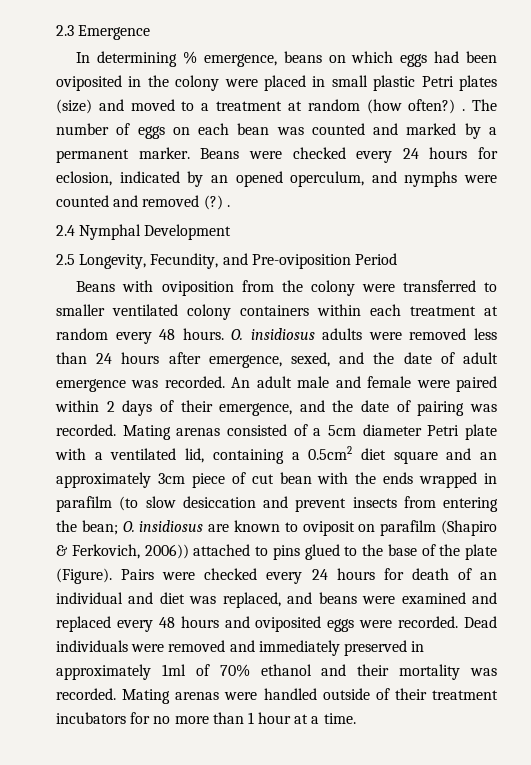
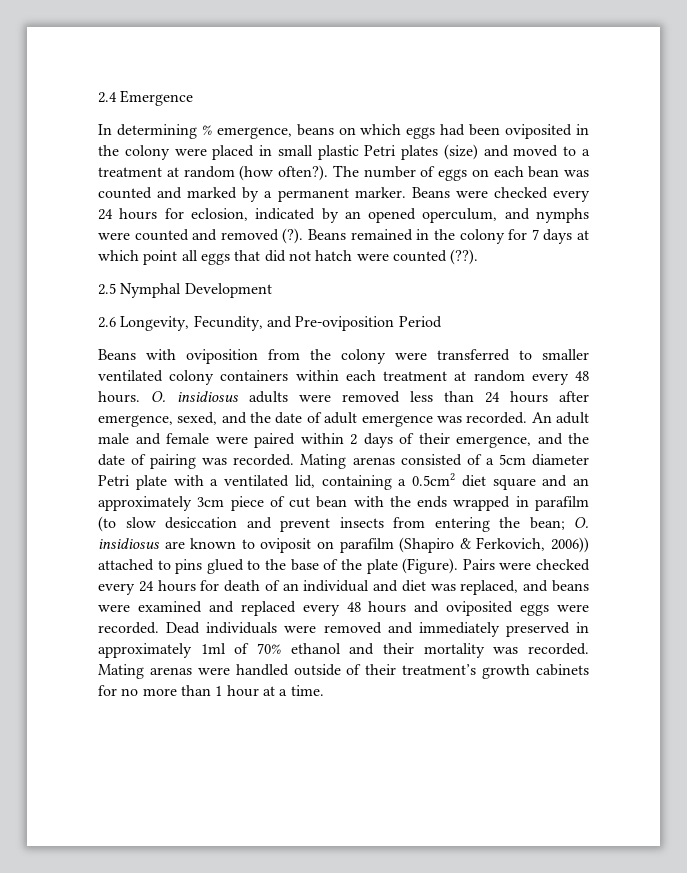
- 2.3 Emergence
+ 2.4 Emergence
- In determining % emergence, beans on which eggs had been oviposited in the colony were placed in small plastic Petri plates (size) and moved to a treatment at random (how often?) .
+ In determining % emergence, beans on which eggs had been oviposited in the colony were placed in small plastic Petri plates (size) and moved to a treatment at random (how often?).
- Beans were checked every 24 hours for eclosion, indicated by an opened operculum, and nymphs were counted and removed (?) .
- 2.4 Nymphal Development
+ Beans were checked every 24 hours for eclosion, indicated by an opened operculum, and nymphs were counted and removed (?). Beans remained in the colony for 7 days at which point all eggs that did not hatch were counted (??).
+ 2.5 Nymphal Development
- 2.5 Longevity, Fecundity, and Pre-oviposition Period
+ 2.6 Longevity, Fecundity, and Pre-oviposition Period
- Mating arenas were handled outside of their treatment incubators for no more than 1 hour at a time.
+ Mating arenas were handled outside of their treatment’s growth cabinets for no more than 1 hour at a time.

